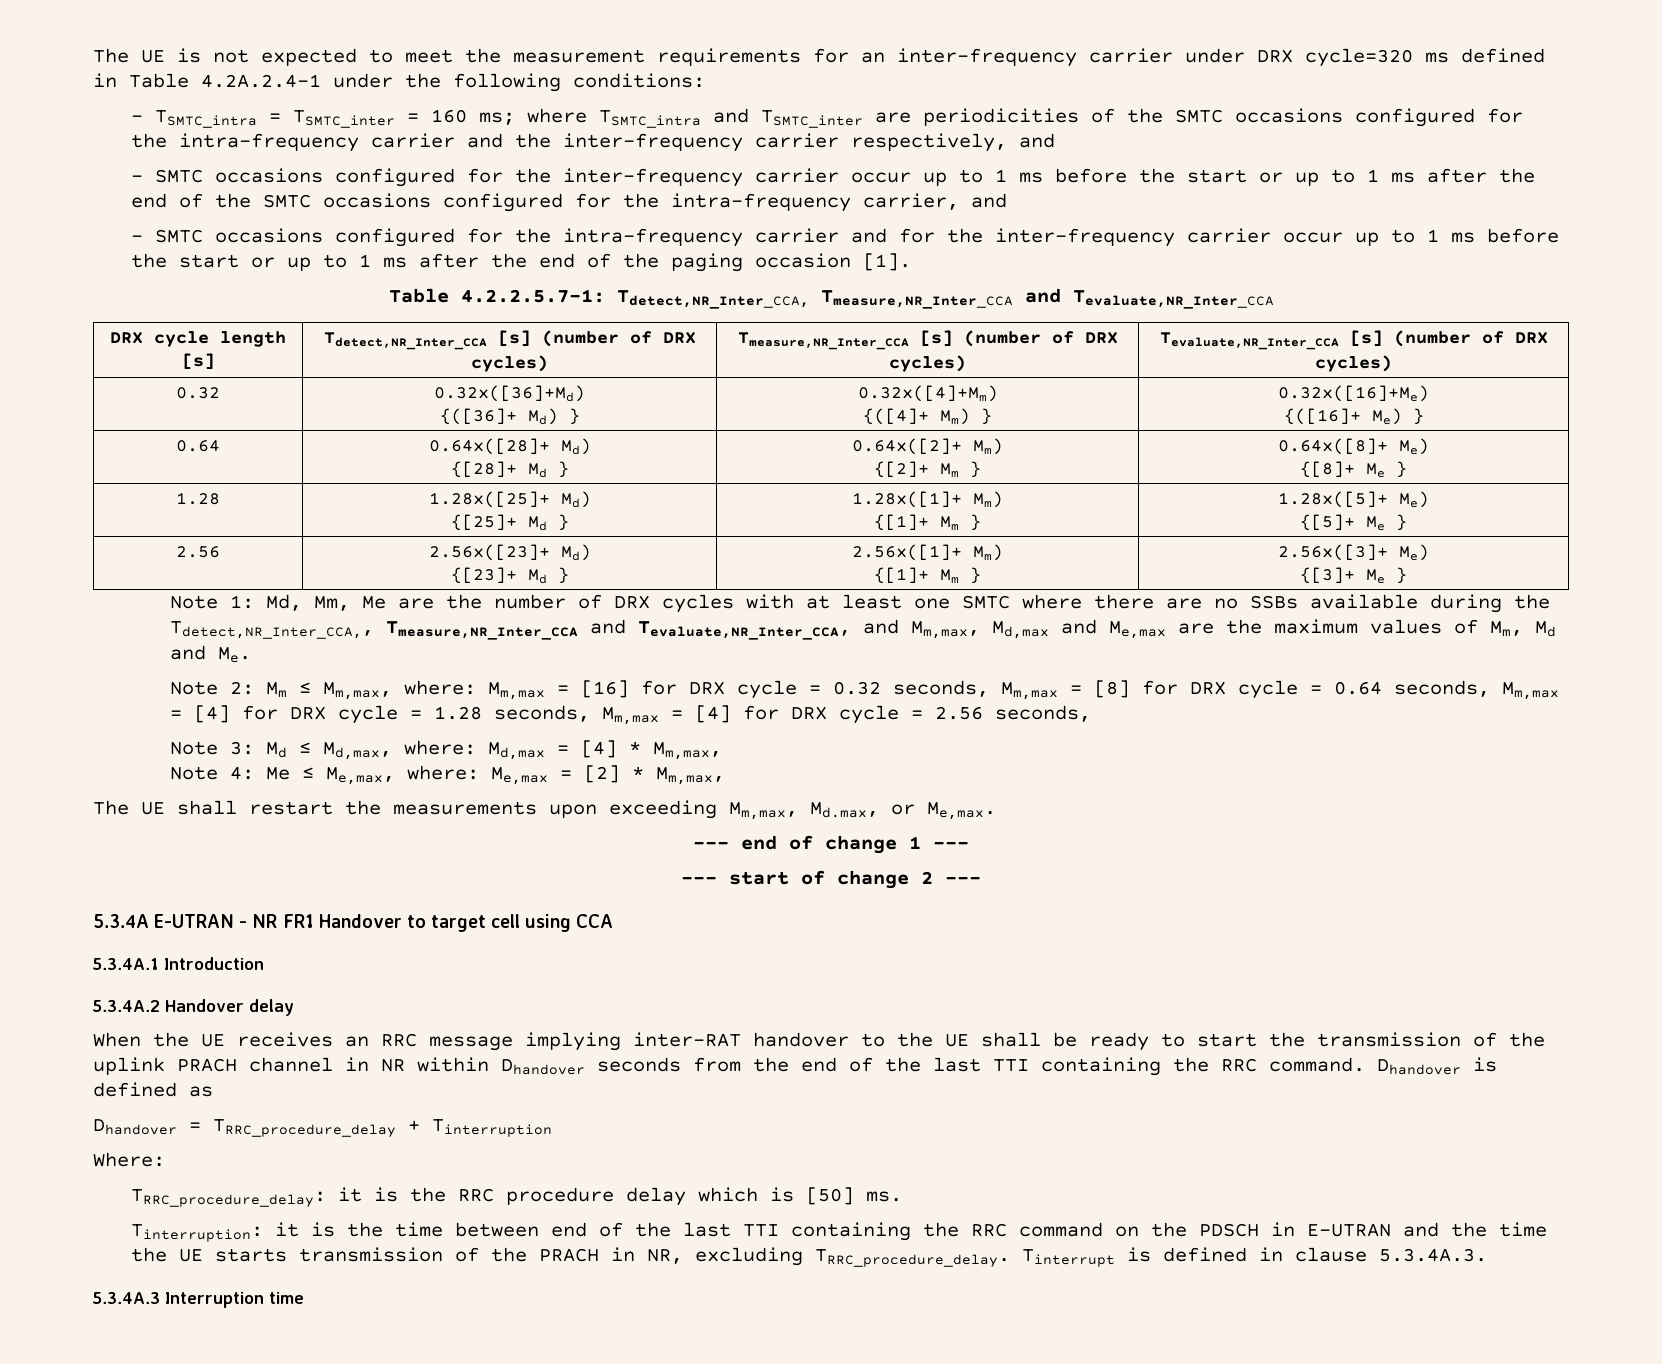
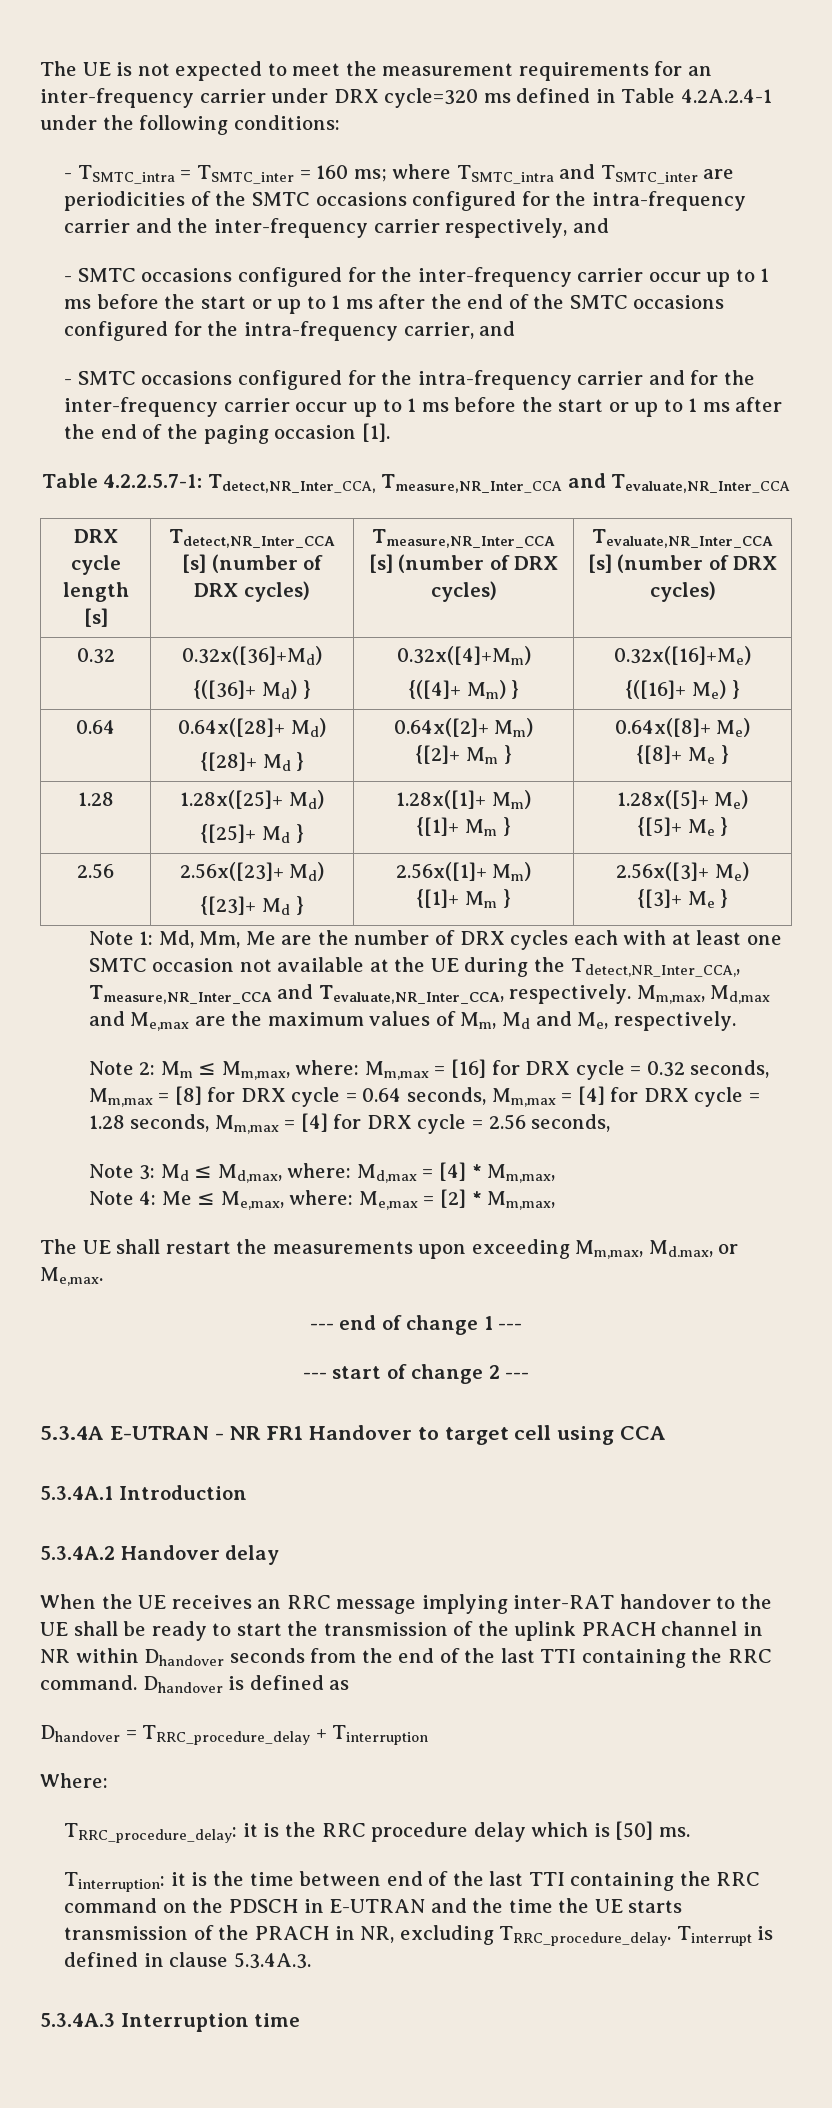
- Note 1: Md, Mm, Me are the number of DRX cycles with at least one SMTC where there are no SSBs available during the Tdetect,NR_Inter_CCA,, Tmeasure,NR_Inter_CCA and Tevaluate,NR_Inter_CCA, and Mm,max, Md,max and Me,max are the maximum values of Mm, Md and Me.
+ Note 1: Md, Mm, Me are the number of DRX cycles each with at least one SMTC occasion not available at the UE during the Tdetect,NR_Inter_CCA,, Tmeasure,NR_Inter_CCA and Tevaluate,NR_Inter_CCA, respectively. Mm,max, Md,max and Me,max are the maximum values of Mm, Md and Me, respectively.

